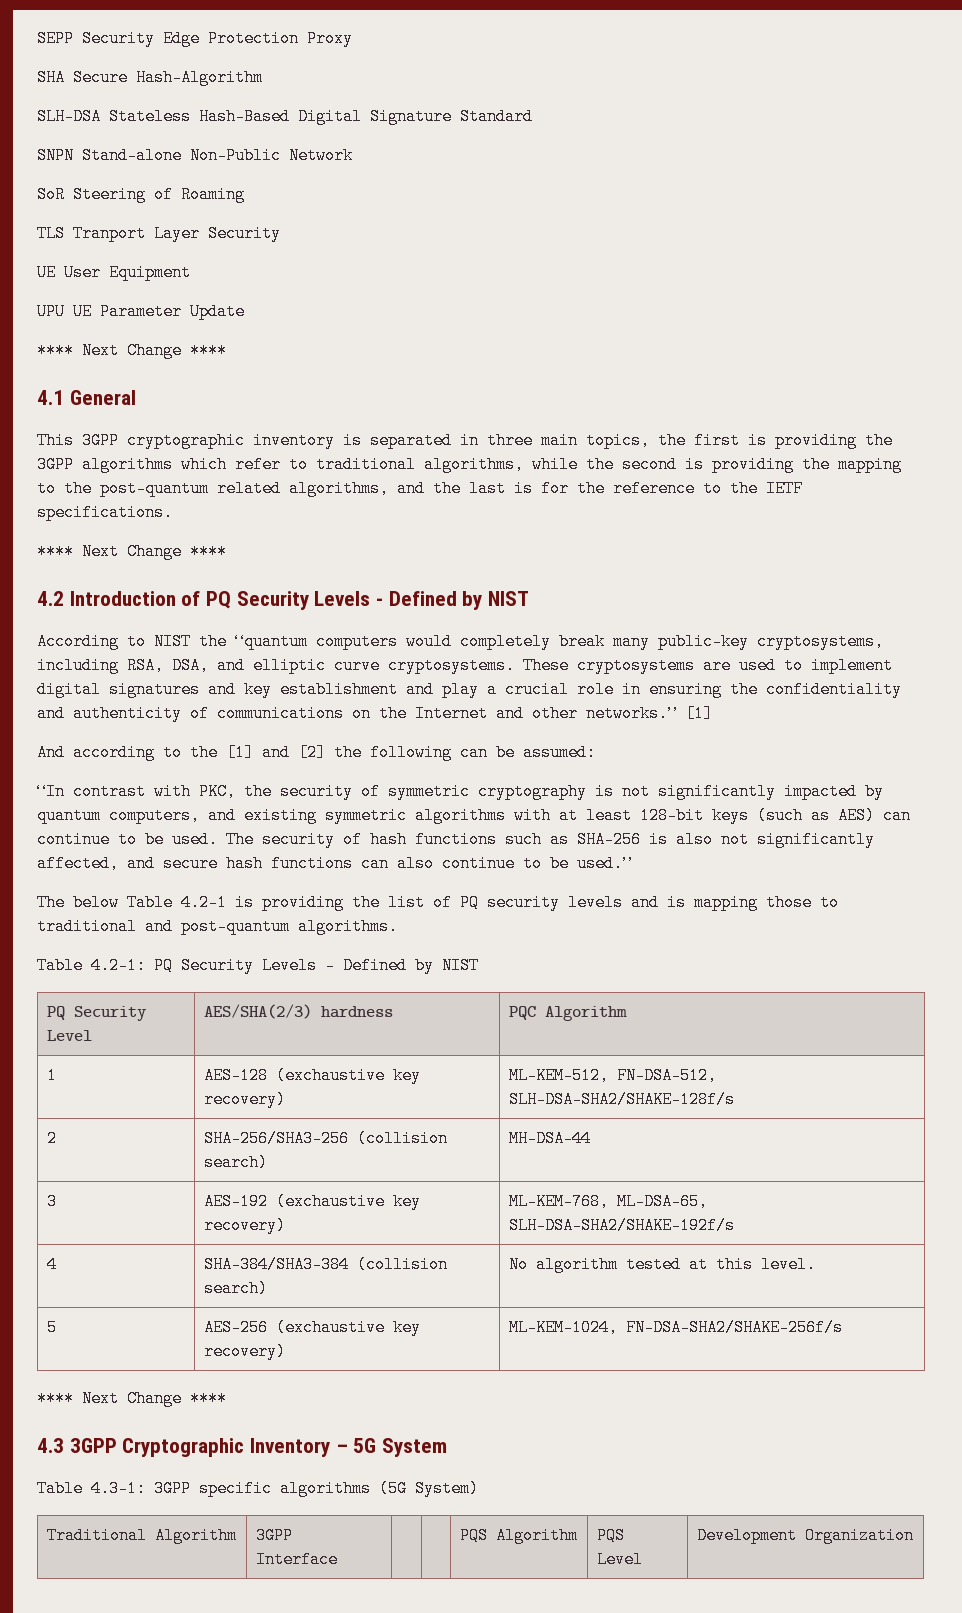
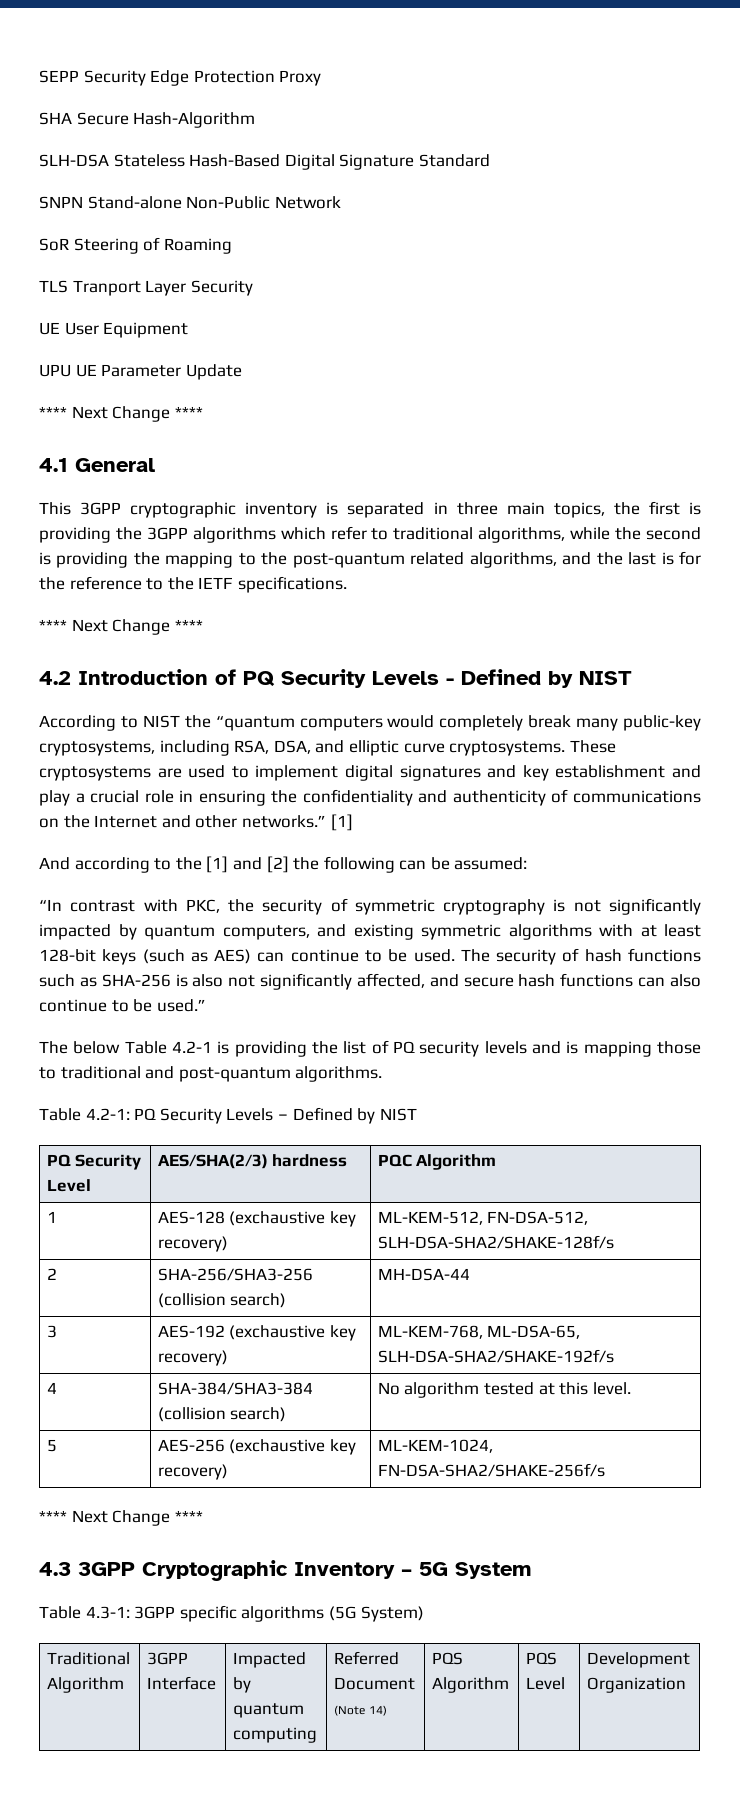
- Traditional Algorithm | 3GPP Interface | | | PQS Algorithm | PQS Level | Development Organization
+ Traditional Algorithm | 3GPP Interface | Impacted by quantum computing | Referred Document
+ (Note 14) | PQS Algorithm | PQS Level | Development Organization

